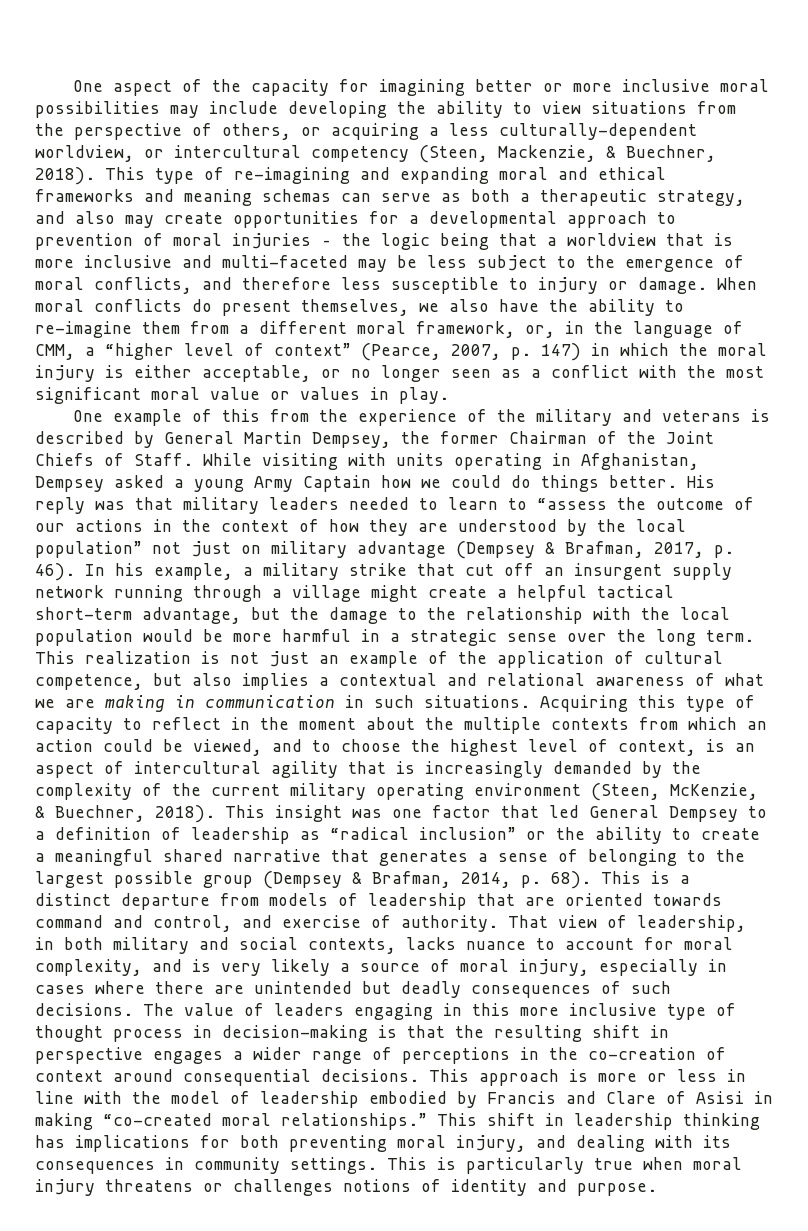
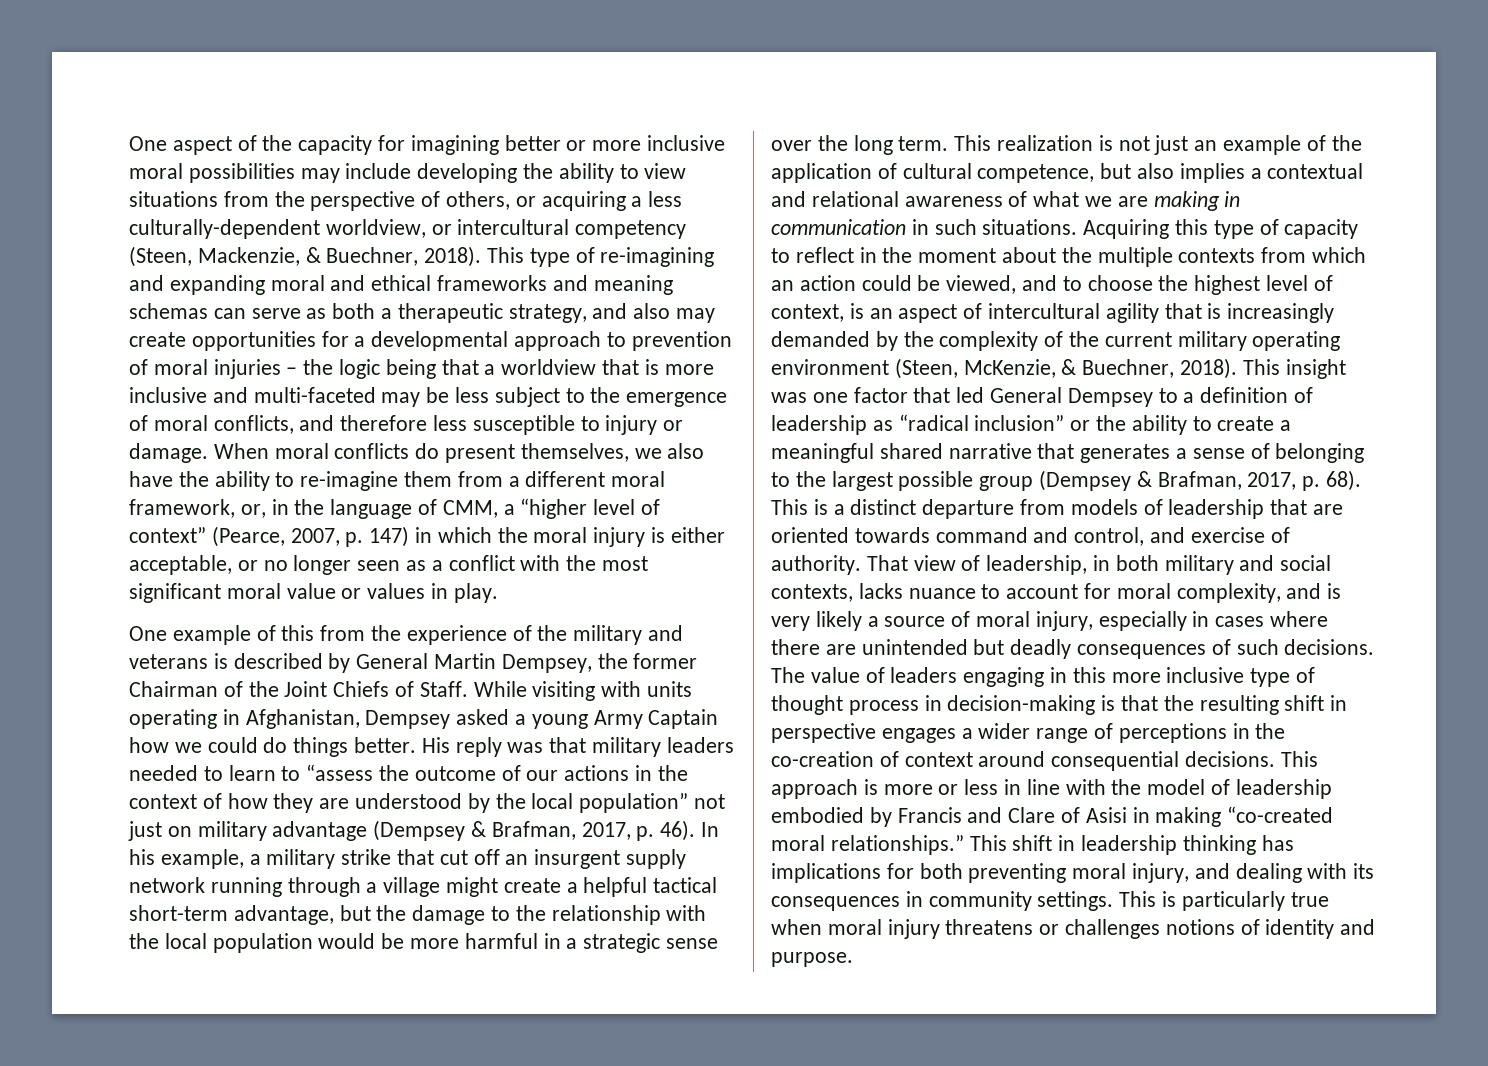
- This insight was one factor that led General Dempsey to a definition of leadership as “radical inclusion” or the ability to create a meaningful shared narrative that generates a sense of belonging to the largest possible group (Dempsey & Brafman, 2014, p. 68).
+ This insight was one factor that led General Dempsey to a definition of leadership as “radical inclusion” or the ability to create a meaningful shared narrative that generates a sense of belonging to the largest possible group (Dempsey & Brafman, 2017, p. 68).

